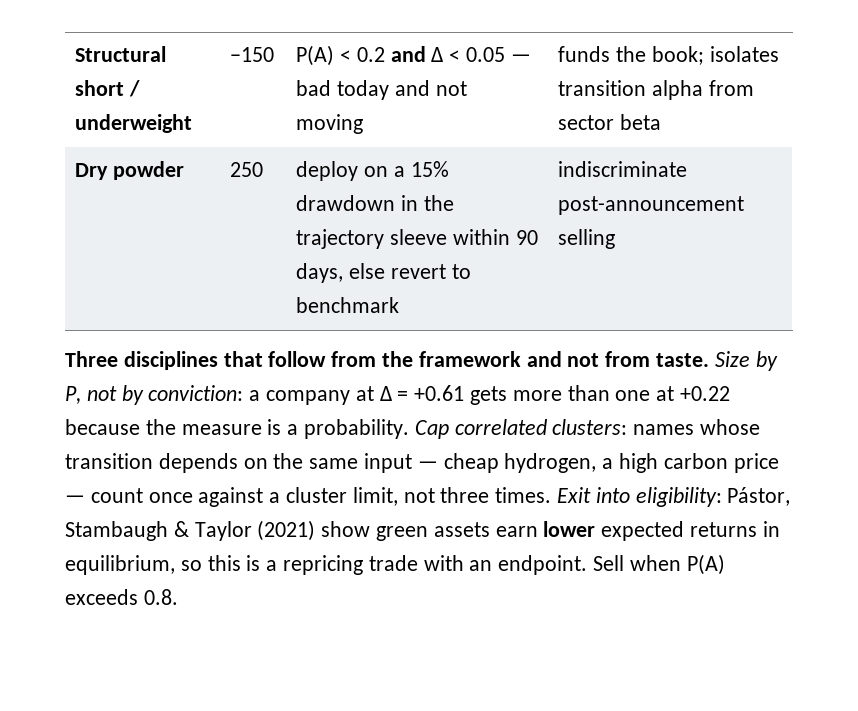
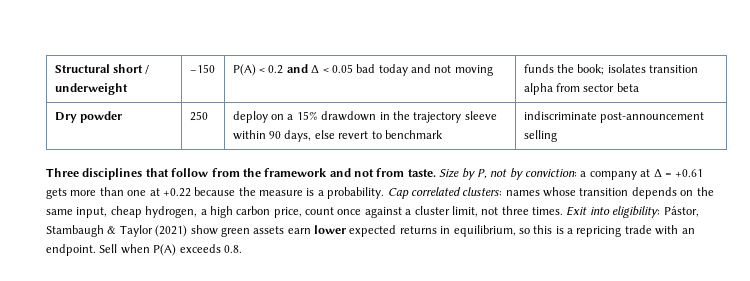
- Structural short / underweight | −150 | P(A) < 0.2 and Δ < 0.05 — bad today and not moving | funds the book; isolates transition alpha from sector beta
+ Structural short / underweight | −150 | P(A) < 0.2 and Δ < 0.05 bad today and not moving | funds the book; isolates transition alpha from sector beta
- Cap correlated clusters: names whose transition depends on the same input — cheap hydrogen, a high carbon price — count once against a cluster limit, not three times.
+ Cap correlated clusters: names whose transition depends on the same input, cheap hydrogen, a high carbon price, count once against a cluster limit, not three times.

